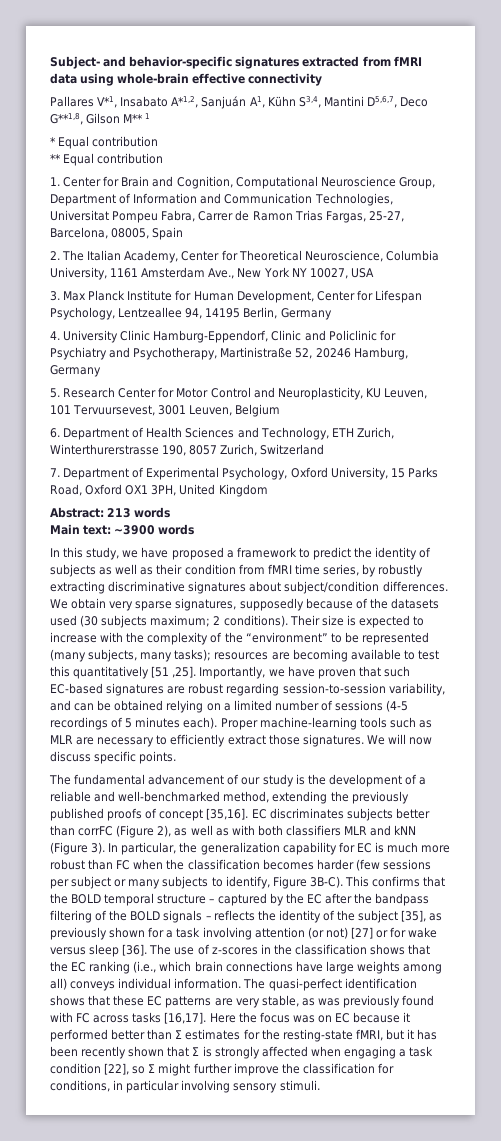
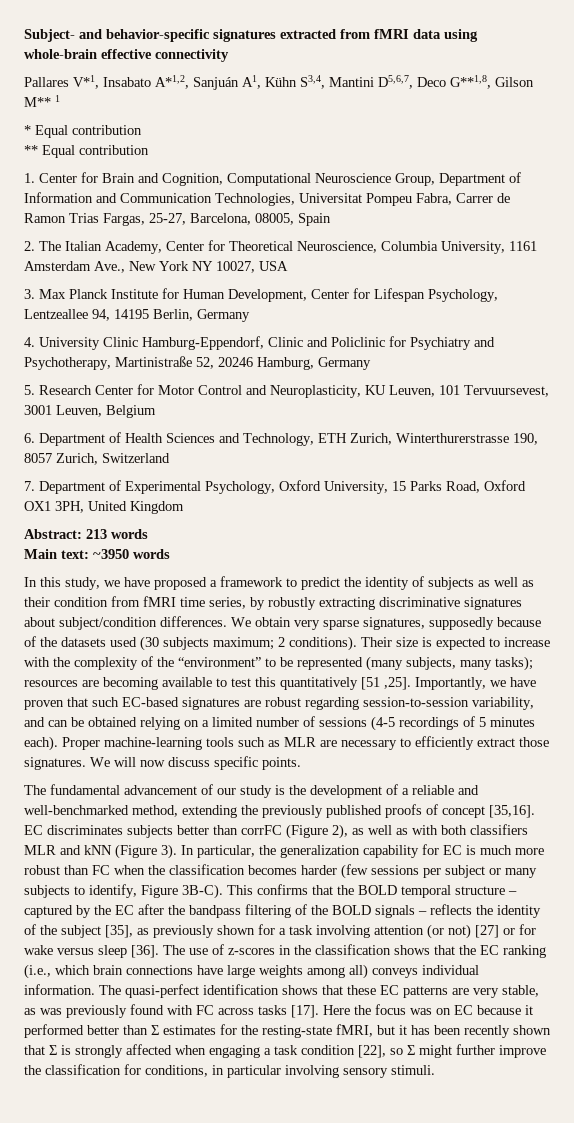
- Main text: ~3900 words
+ Main text: ~3950 words
- The quasi-perfect identification shows that these EC patterns are very stable, as was previously found with FC across tasks [16,17].
+ The quasi-perfect identification shows that these EC patterns are very stable, as was previously found with FC across tasks [17].

